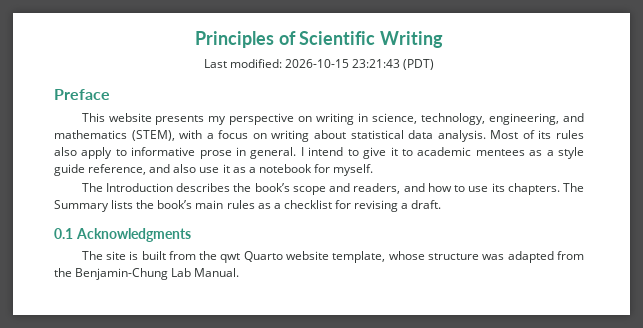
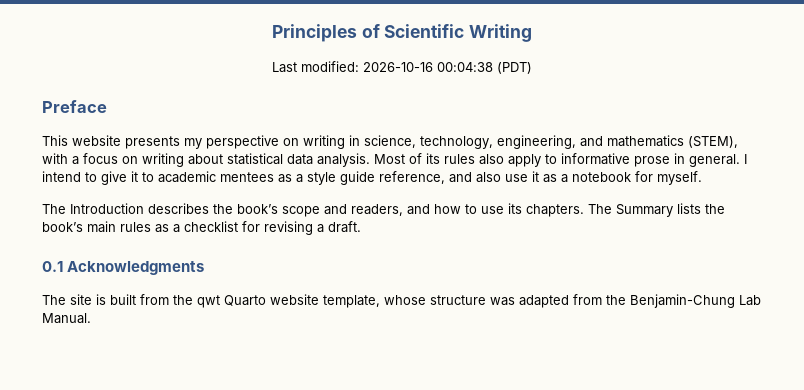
- Last modified: 2026-10-15 23:21:43 (PDT)
+ Last modified: 2026-10-16 00:04:38 (PDT)

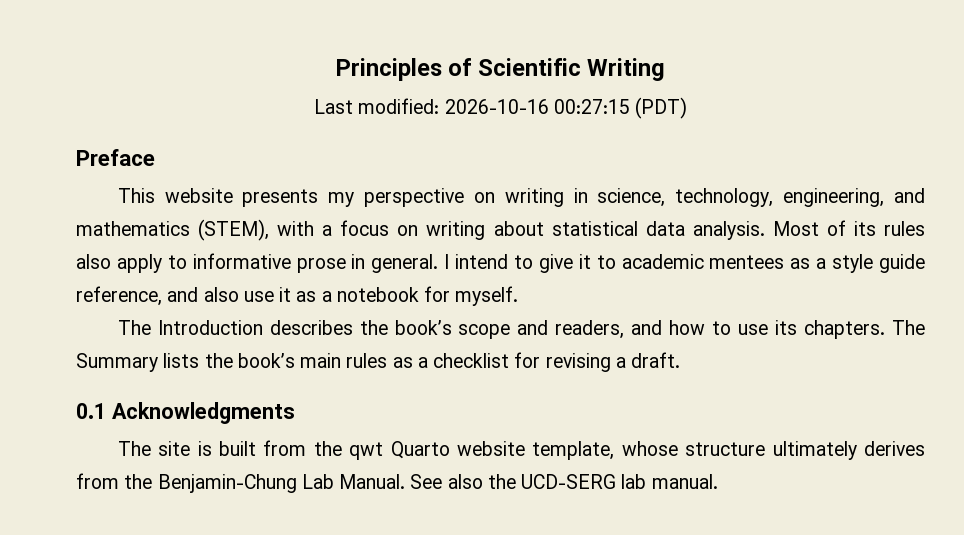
- Last modified: 2026-10-16 00:04:38 (PDT)
+ Last modified: 2026-10-16 00:27:15 (PDT)
- The site is built from the qwt Quarto website template, whose structure was adapted from the Benjamin-Chung Lab Manual.
+ The site is built from the qwt Quarto website template, whose structure ultimately derives from the Benjamin-Chung Lab Manual.
+ See also the UCD-SERG lab manual.

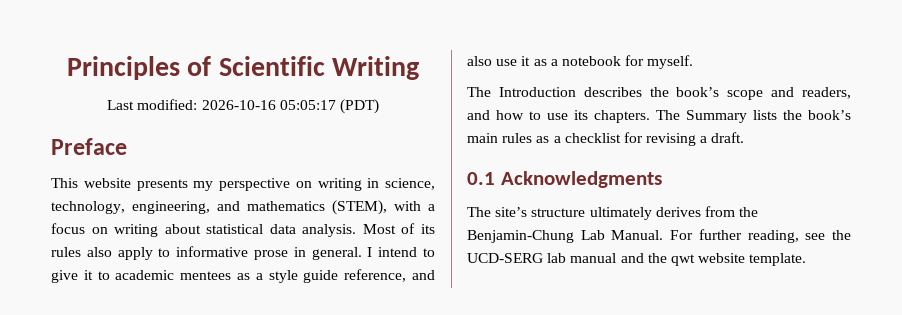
- Last modified: 2026-10-16 00:27:15 (PDT)
+ Last modified: 2026-10-16 05:05:17 (PDT)
- The site is built from the qwt Quarto website template, whose structure ultimately derives from the Benjamin-Chung Lab Manual.
+ The site’s structure ultimately derives from the Benjamin-Chung Lab Manual.
- See also the UCD-SERG lab manual.
+ For further reading, see the UCD-SERG lab manual and the qwt website template.

